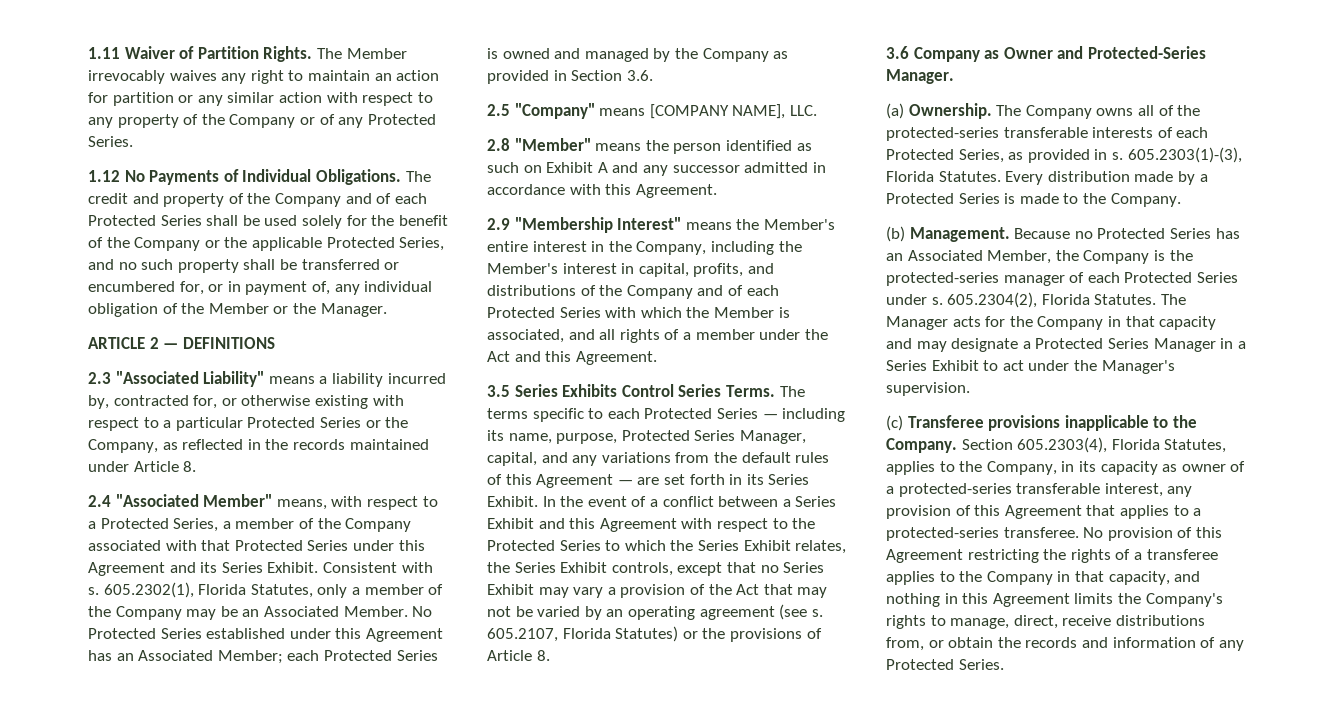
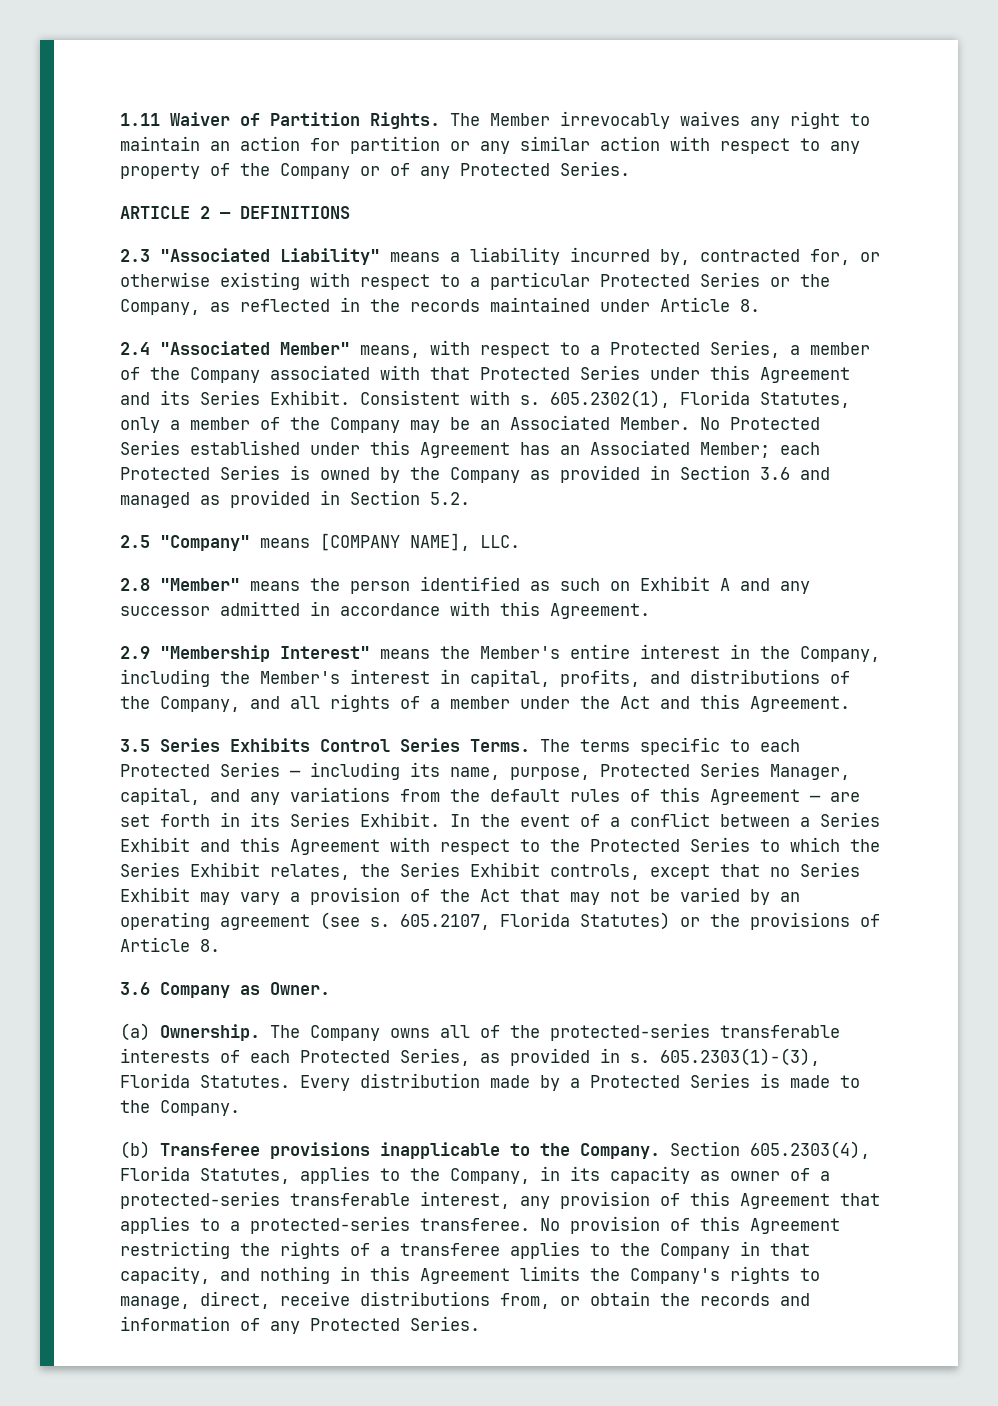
- 1.12 No Payments of Individual Obligations. The credit and property of the Company and of each Protected Series shall be used solely for the benefit of the Company or the applicable Protected Series, and no such property shall be transferred or encumbered for, or in payment of, any individual obligation of the Member or the Manager.
- No Protected Series established under this Agreement has an Associated Member; each Protected Series is owned and managed by the Company as provided in Section 3.6.
+ No Protected Series established under this Agreement has an Associated Member; each Protected Series is owned by the Company as provided in Section 3.6 and managed as provided in Section 5.2.
- 2.9 "Membership Interest" means the Member's entire interest in the Company, including the Member's interest in capital, profits, and distributions of the Company and of each Protected Series with which the Member is associated, and all rights of a member under the Act and this Agreement.
+ 2.9 "Membership Interest" means the Member's entire interest in the Company, including the Member's interest in capital, profits, and distributions of the Company, and all rights of a member under the Act and this Agreement.
- 3.6 Company as Owner and Protected-Series Manager.
+ 3.6 Company as Owner.
- (b) Management. Because no Protected Series has an Associated Member, the Company is the protected-series manager of each Protected Series under s. 605.2304(2), Florida Statutes. The Manager acts for the Company in that capacity and may designate a Protected Series Manager in a Series Exhibit to act under the Manager's supervision.
- (c) Transferee provisions inapplicable to the Company.
+ (b) Transferee provisions inapplicable to the Company.

